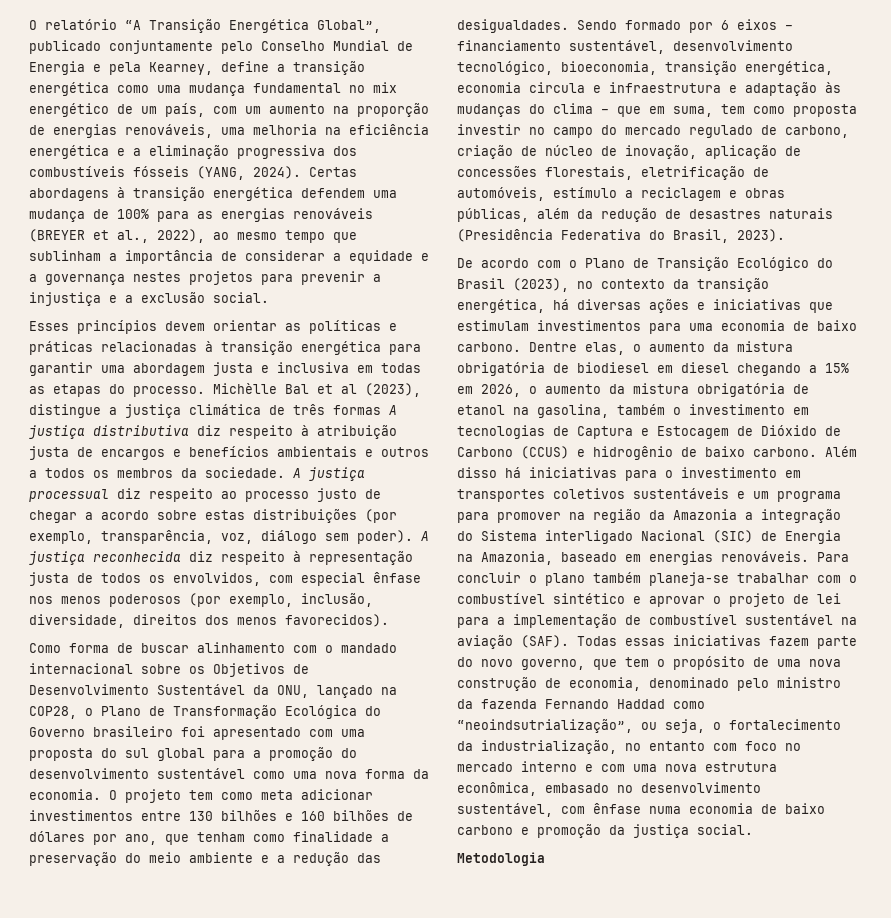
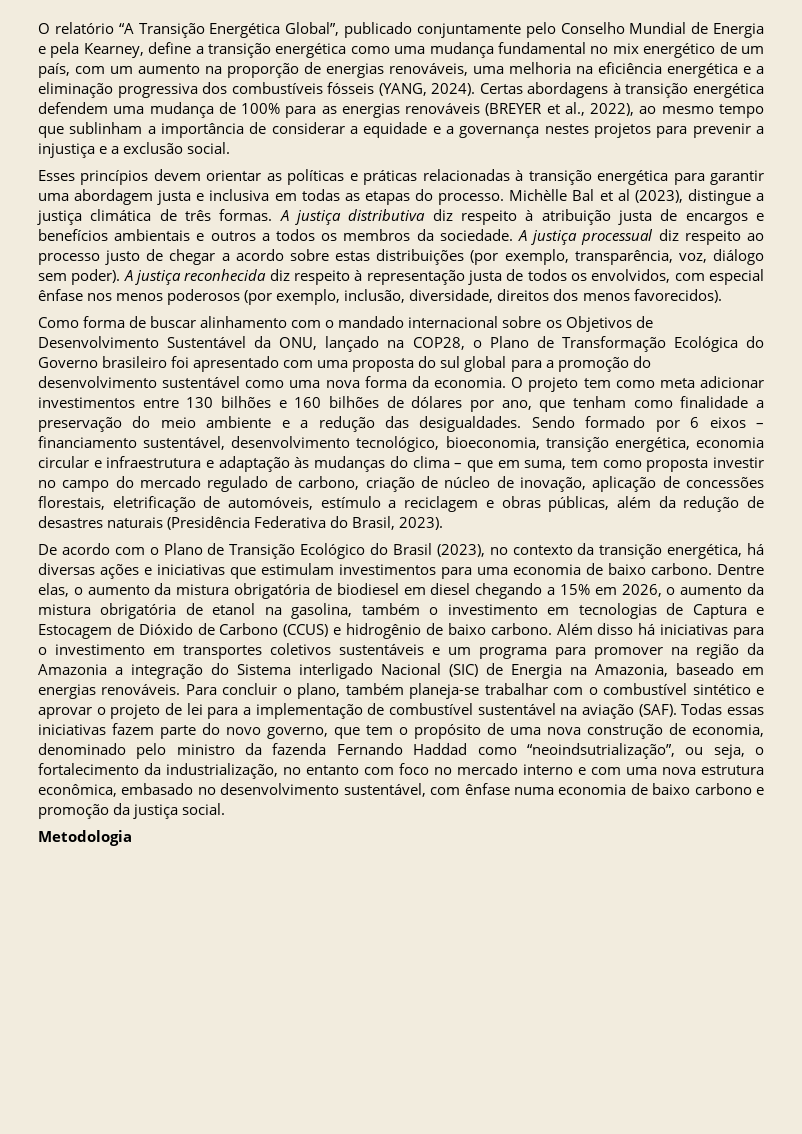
- Michèlle Bal et al (2023), distingue a justiça climática de três formas A justiça distributiva diz respeito à atribuição justa de encargos e benefícios ambientais e outros a todos os membros da sociedade.
+ Michèlle Bal et al (2023), distingue a justiça climática de três formas. A justiça distributiva diz respeito à atribuição justa de encargos e benefícios ambientais e outros a todos os membros da sociedade.
- Sendo formado por 6 eixos – financiamento sustentável, desenvolvimento tecnológico, bioeconomia, transição energética, economia circula e infraestrutura e adaptação às mudanças do clima – que em suma, tem como proposta investir no campo do mercado regulado de carbono, criação de núcleo de inovação, aplicação de concessões florestais, eletrificação de automóveis, estímulo a reciclagem e obras públicas, além da redução de desastres naturais (Presidência Federativa do Brasil, 2023).
+ Sendo formado por 6 eixos – financiamento sustentável, desenvolvimento tecnológico, bioeconomia, transição energética, economia circular e infraestrutura e adaptação às mudanças do clima – que em suma, tem como proposta investir no campo do mercado regulado de carbono, criação de núcleo de inovação, aplicação de concessões florestais, eletrificação de automóveis, estímulo a reciclagem e obras públicas, além da redução de desastres naturais (Presidência Federativa do Brasil, 2023).
- Para concluir o plano também planeja-se trabalhar com o combustível sintético e aprovar o projeto de lei para a implementação de combustível sustentável na aviação (SAF).
+ Para concluir o plano, também planeja-se trabalhar com o combustível sintético e aprovar o projeto de lei para a implementação de combustível sustentável na aviação (SAF).

